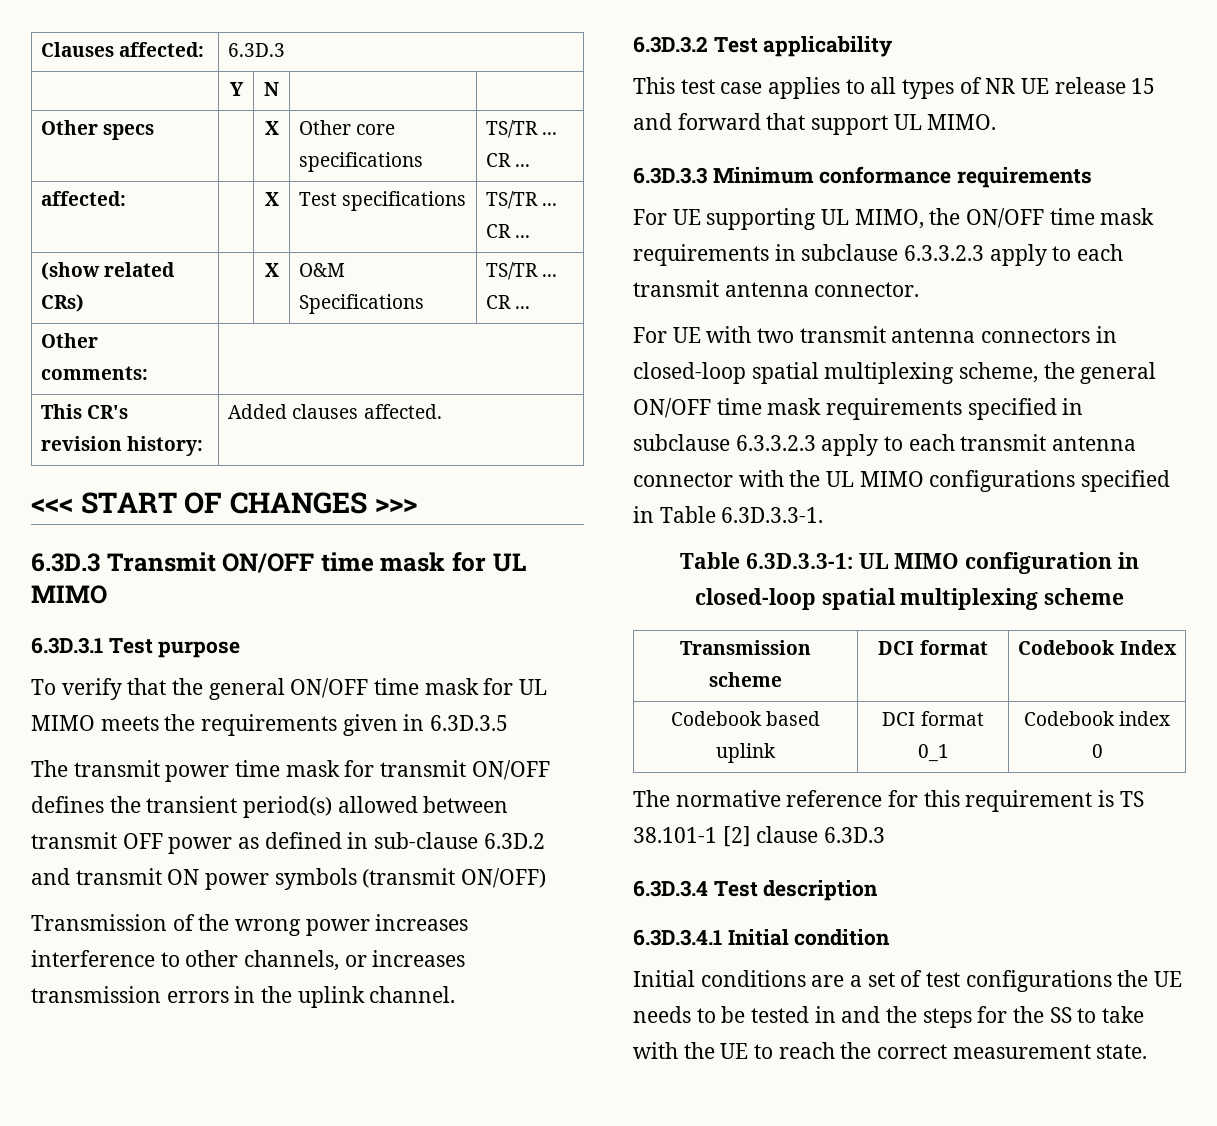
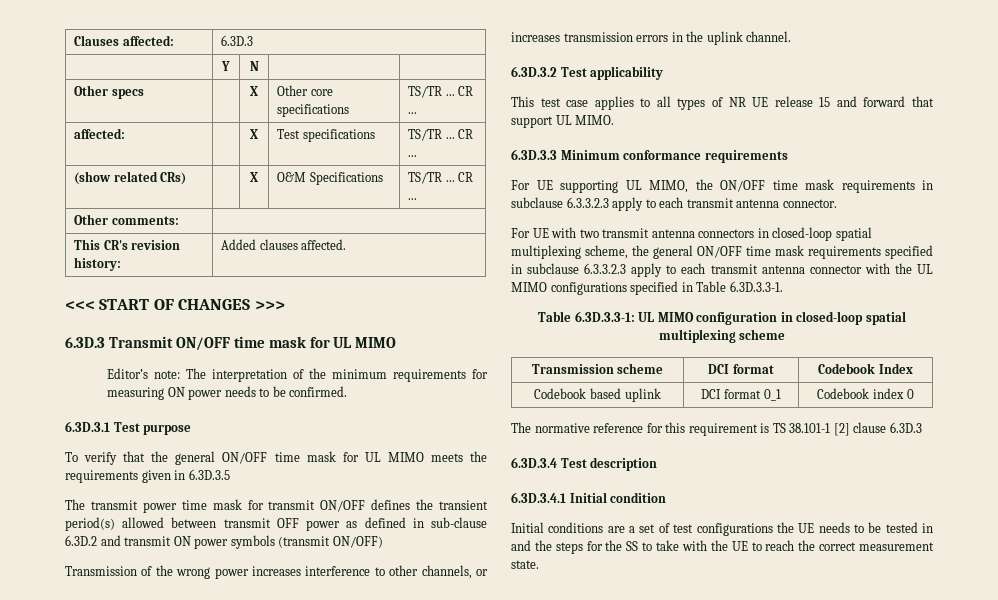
+ Editor’s note: The interpretation of the minimum requirements for measuring ON power needs to be confirmed.

